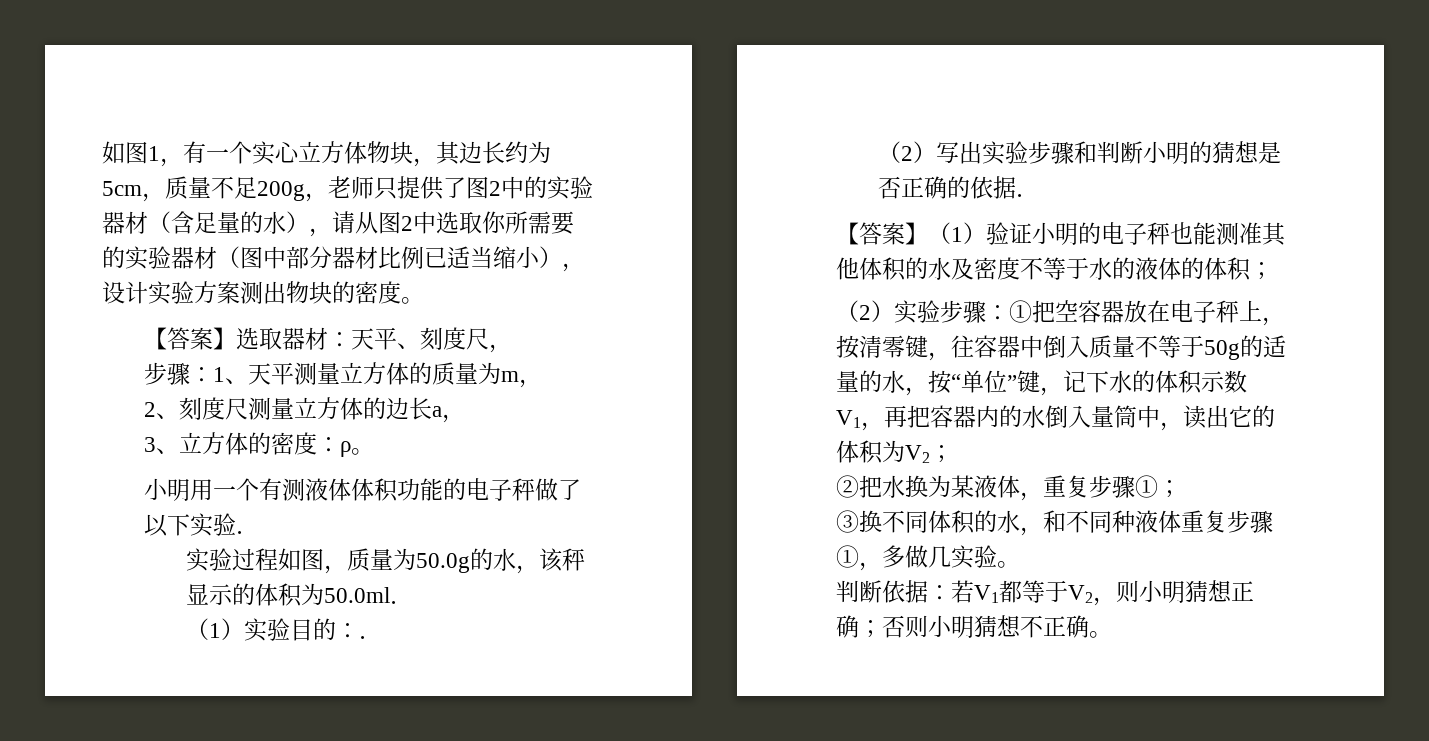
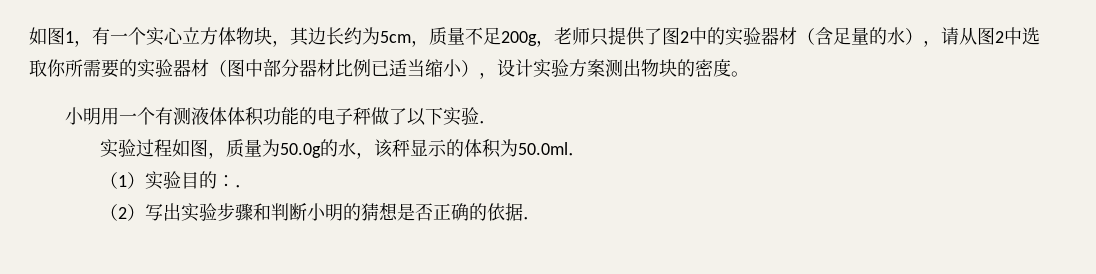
- 【答案】选取器材：天平、刻度尺，
- 步骤：1、天平测量立方体的质量为m，
- 2、刻度尺测量立方体的边长a，
- 3、立方体的密度：ρ。
- 【答案】（1）验证小明的电子秤也能测准其他体积的水及密度不等于水的液体的体积；
- （2）实验步骤：①把空容器放在电子秤上，按清零键，往容器中倒入质量不等于50g的适量的水，按“单位”键，记下水的体积示数V1，再把容器内的水倒入量筒中，读出它的体积为V2；
- ②把水换为某液体，重复步骤①；
- ③换不同体积的水，和不同种液体重复步骤①，多做几实验。
- 判断依据：若V1都等于V2，则小明猜想正确；否则小明猜想不正确。

